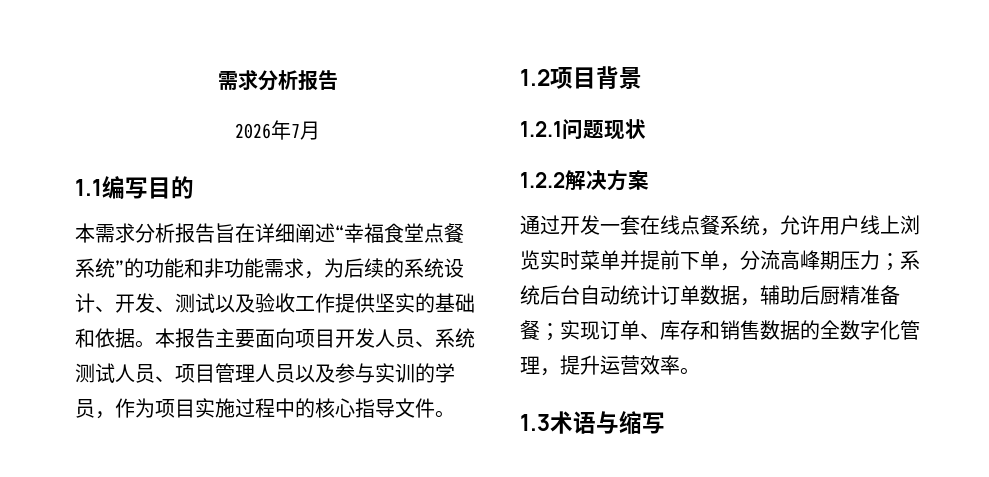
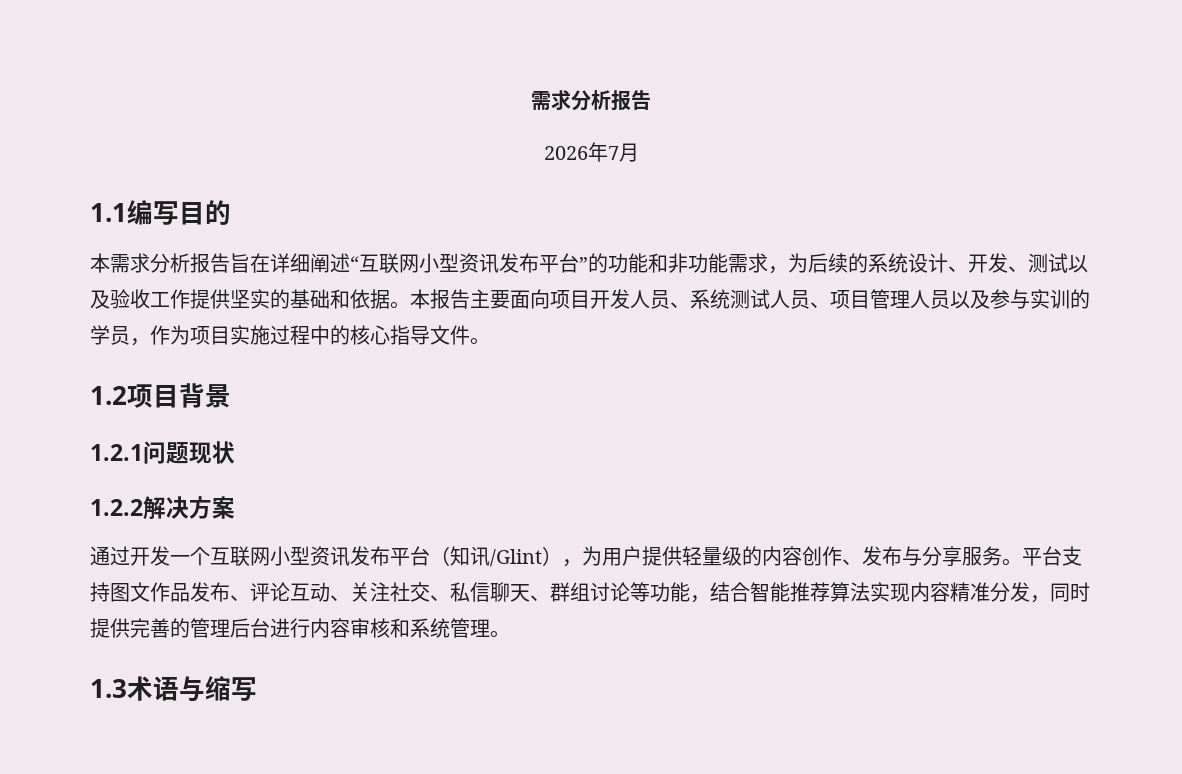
- 本需求分析报告旨在详细阐述“幸福食堂点餐系统”的功能和非功能需求，为后续的系统设计、开发、测试以及验收工作提供坚实的基础和依据。
+ 本需求分析报告旨在详细阐述“互联网小型资讯发布平台”的功能和非功能需求，为后续的系统设计、开发、测试以及验收工作提供坚实的基础和依据。
- 通过开发一套在线点餐系统，允许用户线上浏览实时菜单并提前下单，分流高峰期压力；系统后台自动统计订单数据，辅助后厨精准备餐；实现订单、库存和销售数据的全数字化管理，提升运营效率。
+ 通过开发一个互联网小型资讯发布平台（知讯/Glint），为用户提供轻量级的内容创作、发布与分享服务。平台支持图文作品发布、评论互动、关注社交、私信聊天、群组讨论等功能，结合智能推荐算法实现内容精准分发，同时提供完善的管理后台进行内容审核和系统管理。

